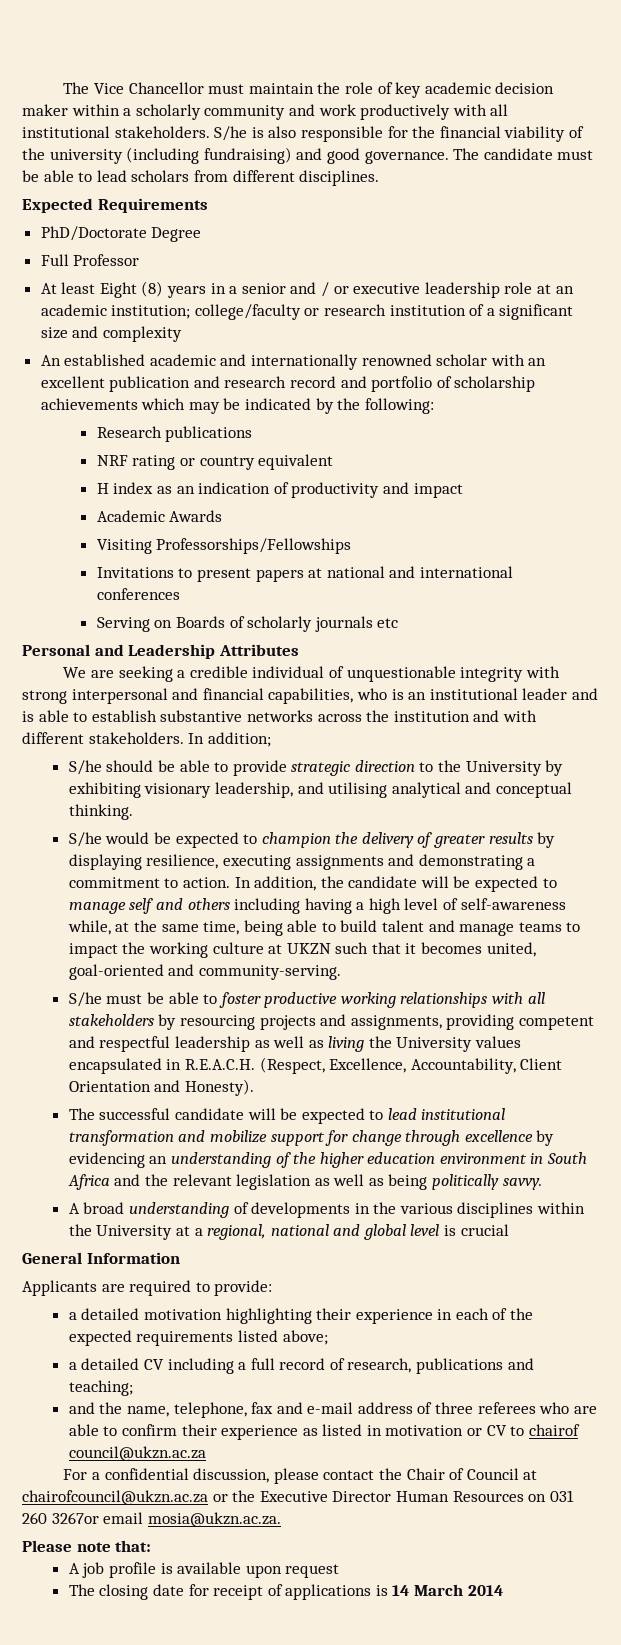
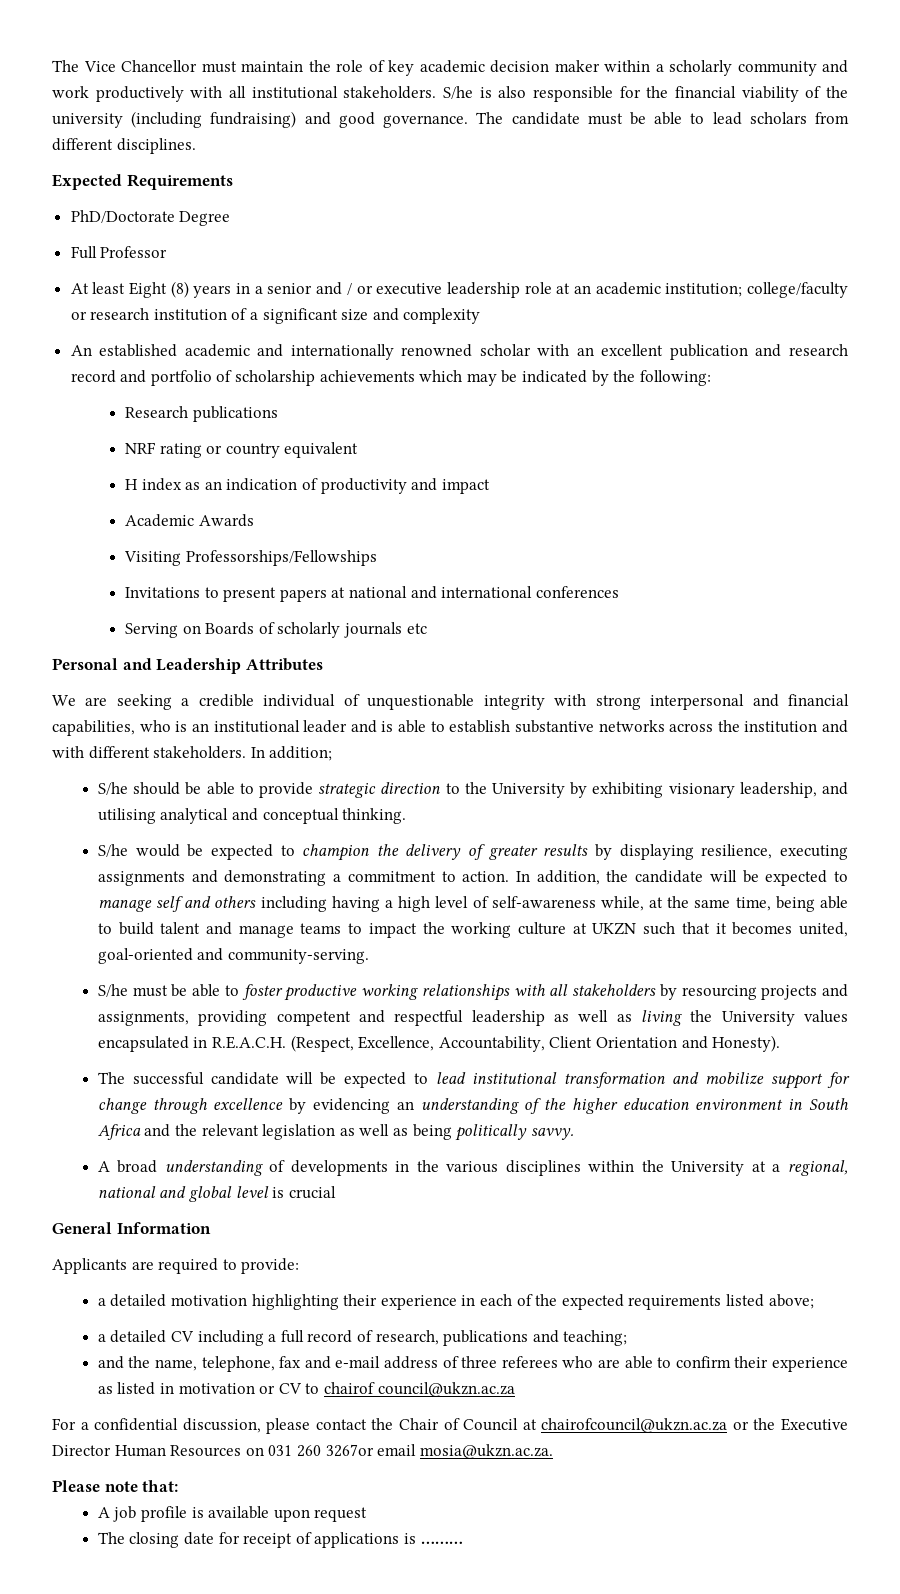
- The closing date for receipt of applications is 14 March 2014
+ The closing date for receipt of applications is ………

